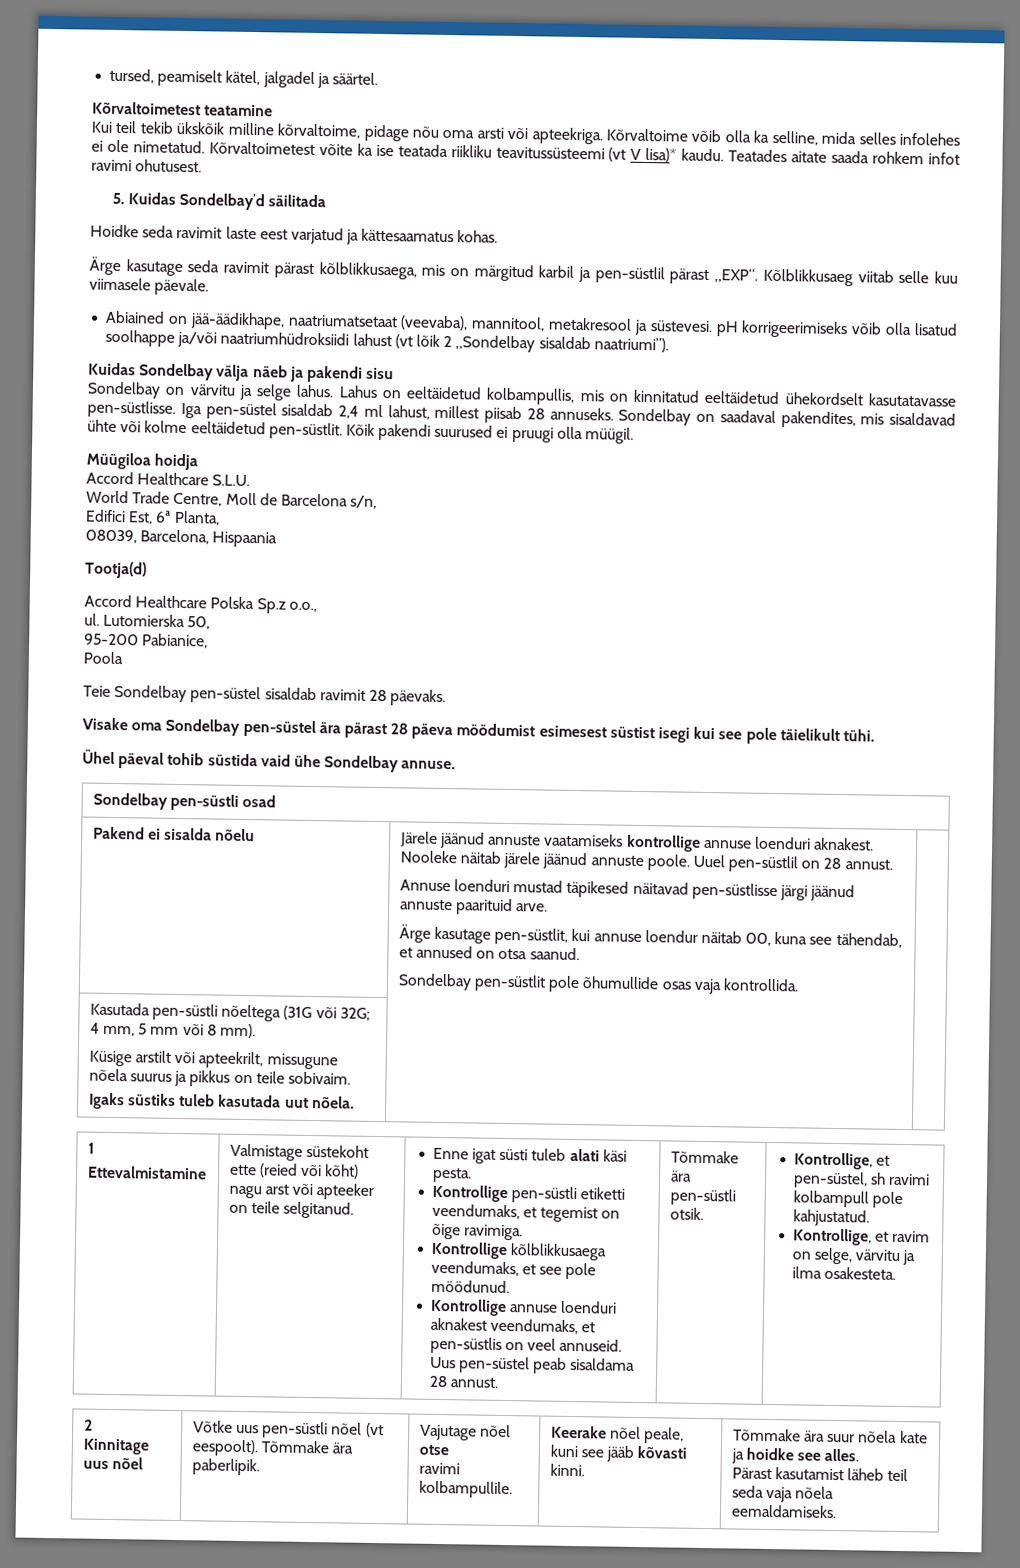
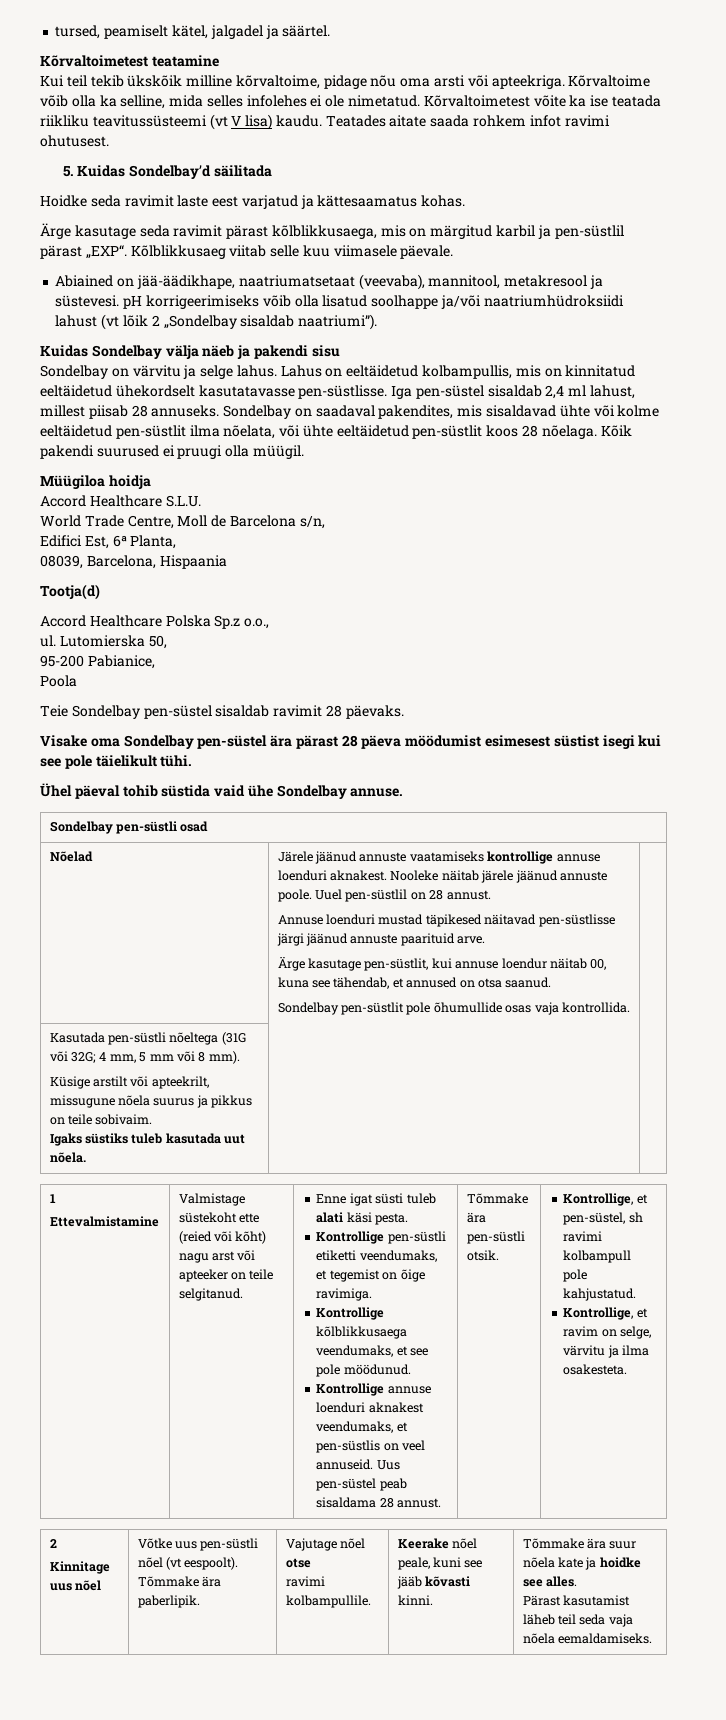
- Kõrvaltoimetest võite ka ise teatada riikliku teavitussüsteemi (vt V lisa)* kaudu.
+ Kõrvaltoimetest võite ka ise teatada riikliku teavitussüsteemi (vt V lisa) kaudu.
- Sondelbay on saadaval pakendites, mis sisaldavad ühte või kolme eeltäidetud pen-süstlit.
+ Sondelbay on saadaval pakendites, mis sisaldavad ühte või kolme eeltäidetud pen-süstlit ilma nõelata, või ühte eeltäidetud pen-süstlit koos 28 nõelaga.
- Pakend ei sisalda nõelu
+ Nõelad

